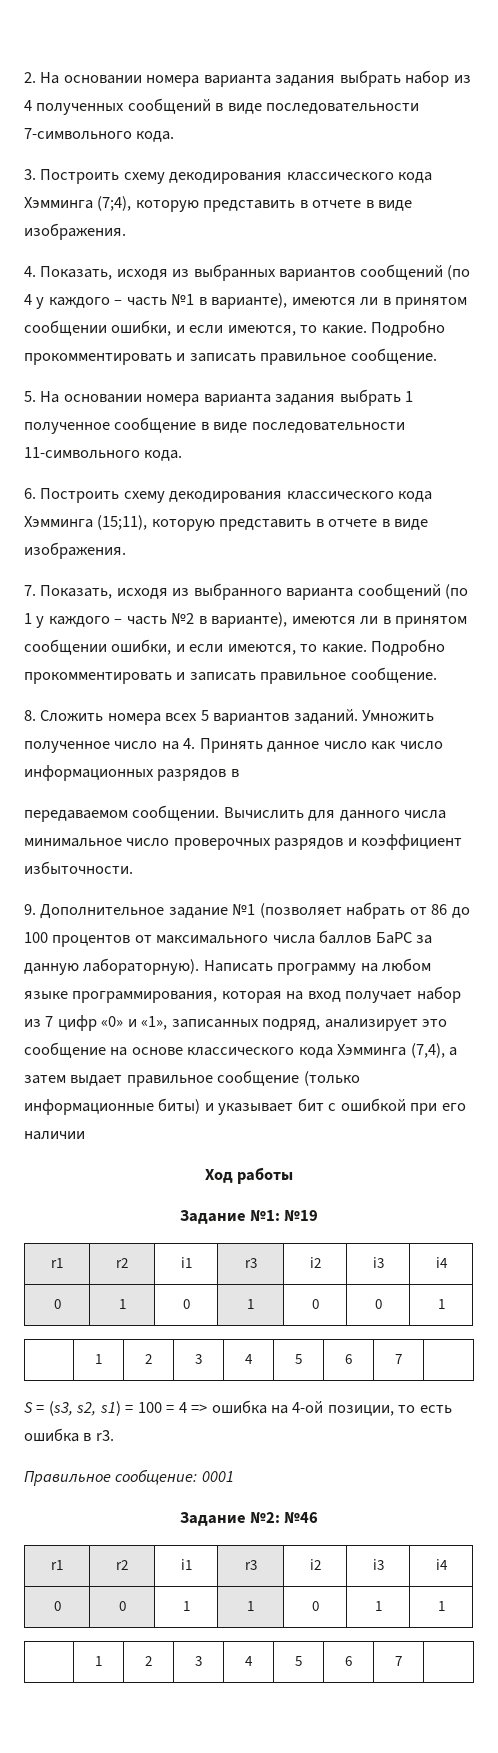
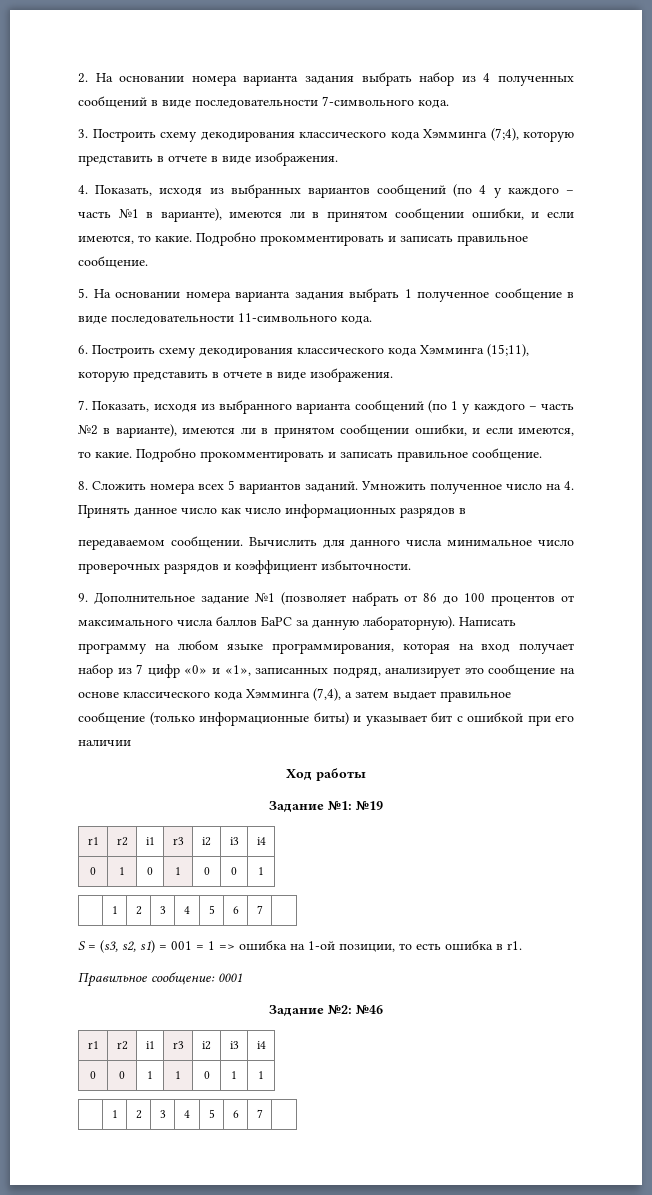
- S = (s3, s2, s1) = 100 = 4 => ошибка на 4-ой позиции, то есть ошибка в r3.
+ S = (s3, s2, s1) = 001 = 1 => ошибка на 1-ой позиции, то есть ошибка в r1.

